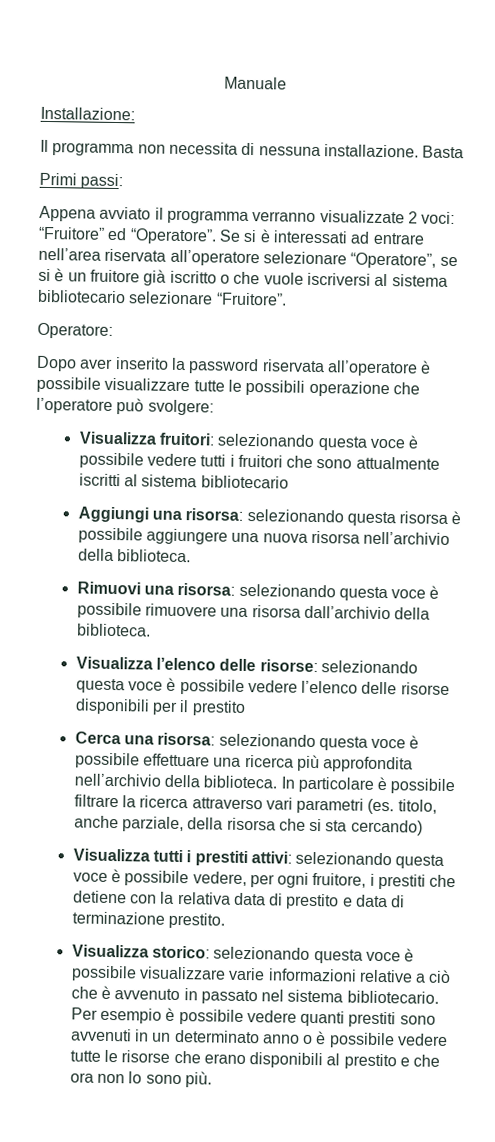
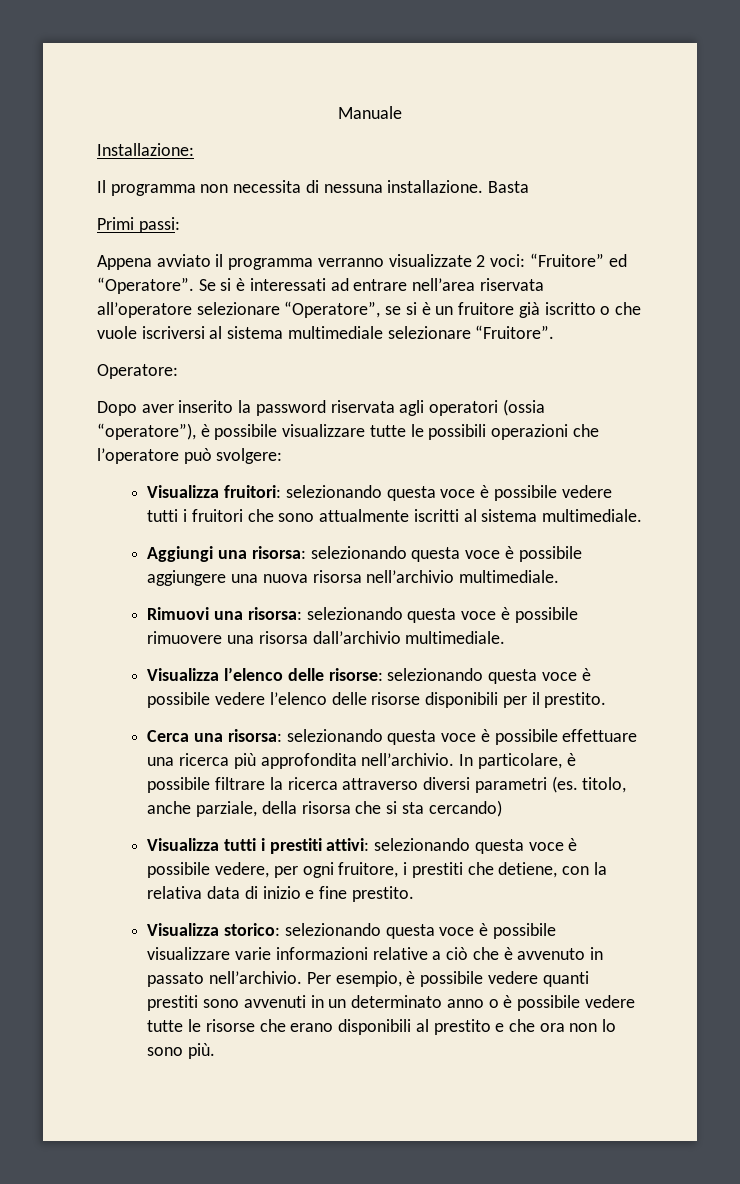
- Se si è interessati ad entrare nell’area riservata all’operatore selezionare “Operatore”, se si è un fruitore già iscritto o che vuole iscriversi al sistema bibliotecario selezionare “Fruitore”.
+ Se si è interessati ad entrare nell’area riservata all’operatore selezionare “Operatore”, se si è un fruitore già iscritto o che vuole iscriversi al sistema multimediale selezionare “Fruitore”.
- Dopo aver inserito la password riservata all’operatore è possibile visualizzare tutte le possibili operazione che l’operatore può svolgere:
+ Dopo aver inserito la password riservata agli operatori (ossia “operatore”), è possibile visualizzare tutte le possibili operazioni che l’operatore può svolgere:
- Visualizza fruitori: selezionando questa voce è possibile vedere tutti i fruitori che sono attualmente iscritti al sistema bibliotecario
+ Visualizza fruitori: selezionando questa voce è possibile vedere tutti i fruitori che sono attualmente iscritti al sistema multimediale.
- Aggiungi una risorsa: selezionando questa risorsa è possibile aggiungere una nuova risorsa nell’archivio della biblioteca.
+ Aggiungi una risorsa: selezionando questa voce è possibile aggiungere una nuova risorsa nell’archivio multimediale.
- Rimuovi una risorsa: selezionando questa voce è possibile rimuovere una risorsa dall’archivio della biblioteca.
+ Rimuovi una risorsa: selezionando questa voce è possibile rimuovere una risorsa dall’archivio multimediale.
- Visualizza l’elenco delle risorse: selezionando questa voce è possibile vedere l’elenco delle risorse disponibili per il prestito
+ Visualizza l’elenco delle risorse: selezionando questa voce è possibile vedere l’elenco delle risorse disponibili per il prestito.
- Cerca una risorsa: selezionando questa voce è possibile effettuare una ricerca più approfondita nell’archivio della biblioteca. In particolare è possibile filtrare la ricerca attraverso vari parametri (es. titolo, anche parziale, della risorsa che si sta cercando)
+ Cerca una risorsa: selezionando questa voce è possibile effettuare una ricerca più approfondita nell’archivio. In particolare, è possibile filtrare la ricerca attraverso diversi parametri (es. titolo, anche parziale, della risorsa che si sta cercando)
- Visualizza tutti i prestiti attivi: selezionando questa voce è possibile vedere, per ogni fruitore, i prestiti che detiene con la relativa data di prestito e data di terminazione prestito.
+ Visualizza tutti i prestiti attivi: selezionando questa voce è possibile vedere, per ogni fruitore, i prestiti che detiene, con la relativa data di inizio e fine prestito.
- Visualizza storico: selezionando questa voce è possibile visualizzare varie informazioni relative a ciò che è avvenuto in passato nel sistema bibliotecario. Per esempio è possibile vedere quanti prestiti sono avvenuti in un determinato anno o è possibile vedere tutte le risorse che erano disponibili al prestito e che ora non lo sono più.
+ Visualizza storico: selezionando questa voce è possibile visualizzare varie informazioni relative a ciò che è avvenuto in passato nell’archivio. Per esempio, è possibile vedere quanti prestiti sono avvenuti in un determinato anno o è possibile vedere tutte le risorse che erano disponibili al prestito e che ora non lo sono più.

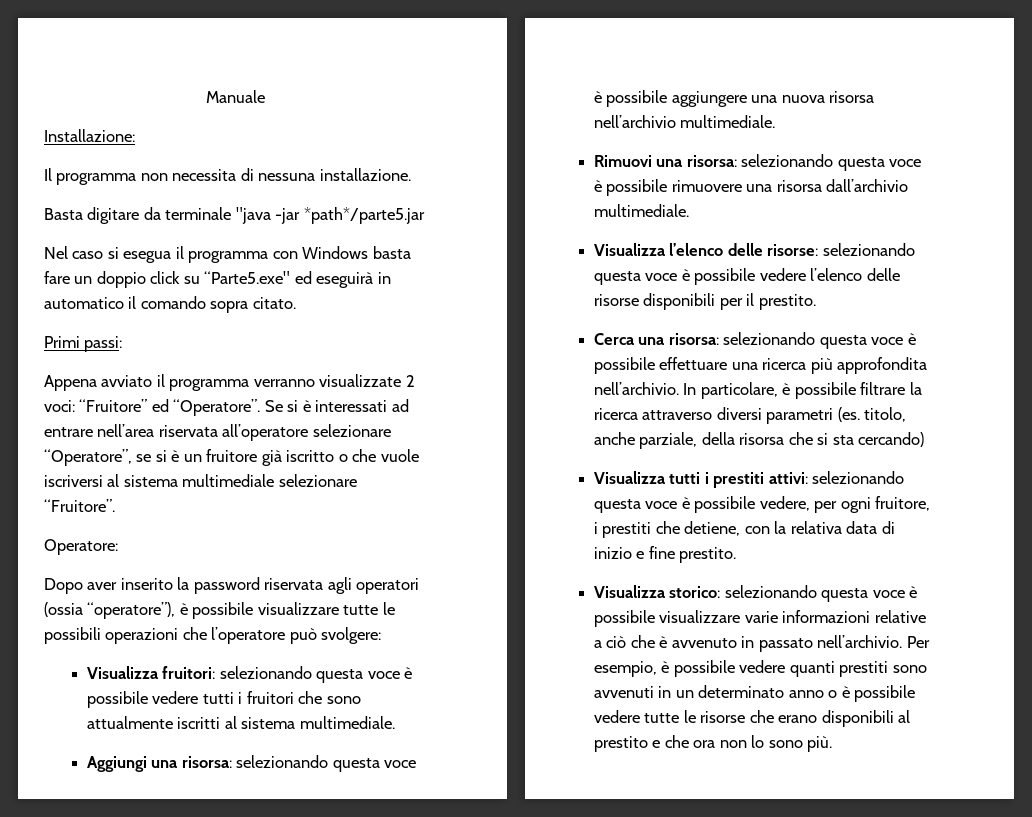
- Il programma non necessita di nessuna installazione. Basta
+ Il programma non necessita di nessuna installazione.
+ Basta digitare da terminale "java -jar *path*/parte5.jar
+ Nel caso si esegua il programma con Windows basta fare un doppio click su “Parte5.exe" ed eseguirà in automatico il comando sopra citato.

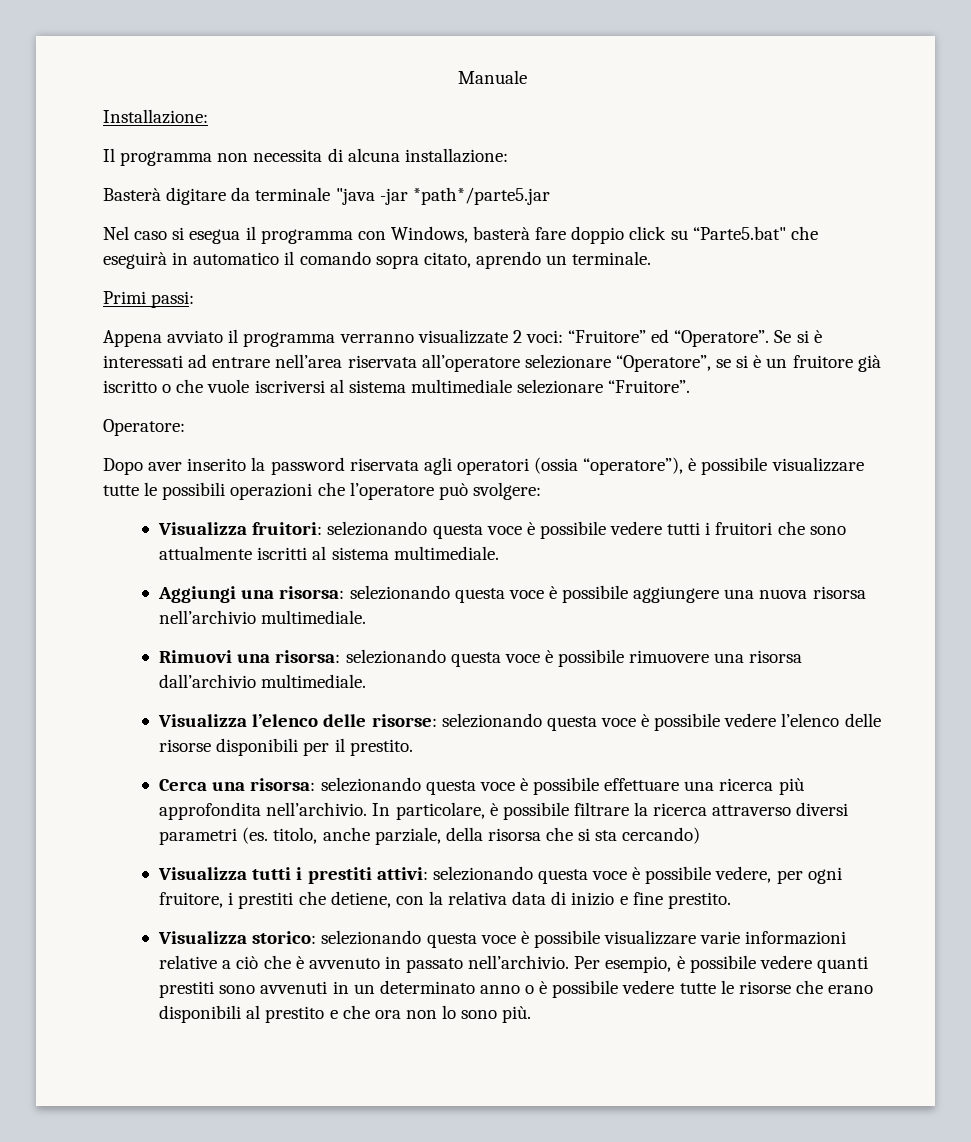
- Il programma non necessita di nessuna installazione.
- Basta digitare da terminale "java -jar *path*/parte5.jar
+ Il programma non necessita di alcuna installazione:
+ Basterà digitare da terminale "java -jar *path*/parte5.jar
- Nel caso si esegua il programma con Windows basta fare un doppio click su “Parte5.exe" ed eseguirà in automatico il comando sopra citato.
+ Nel caso si esegua il programma con Windows, basterà fare doppio click su “Parte5.bat" che eseguirà in automatico il comando sopra citato, aprendo un terminale.

